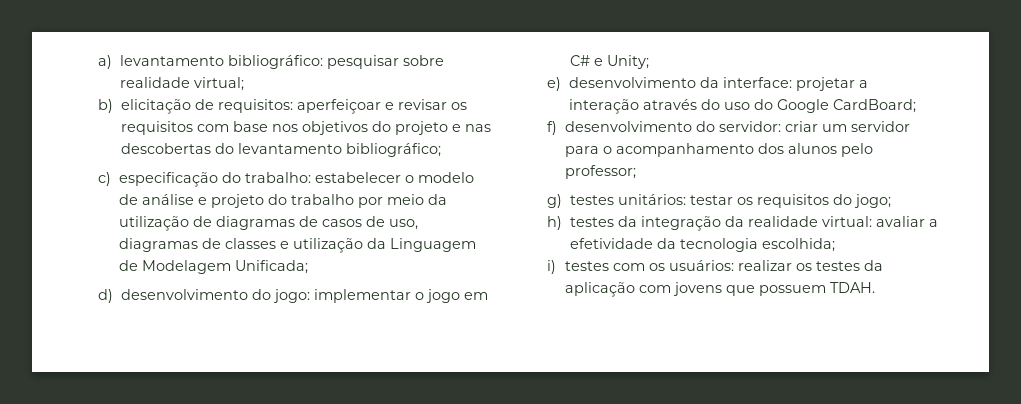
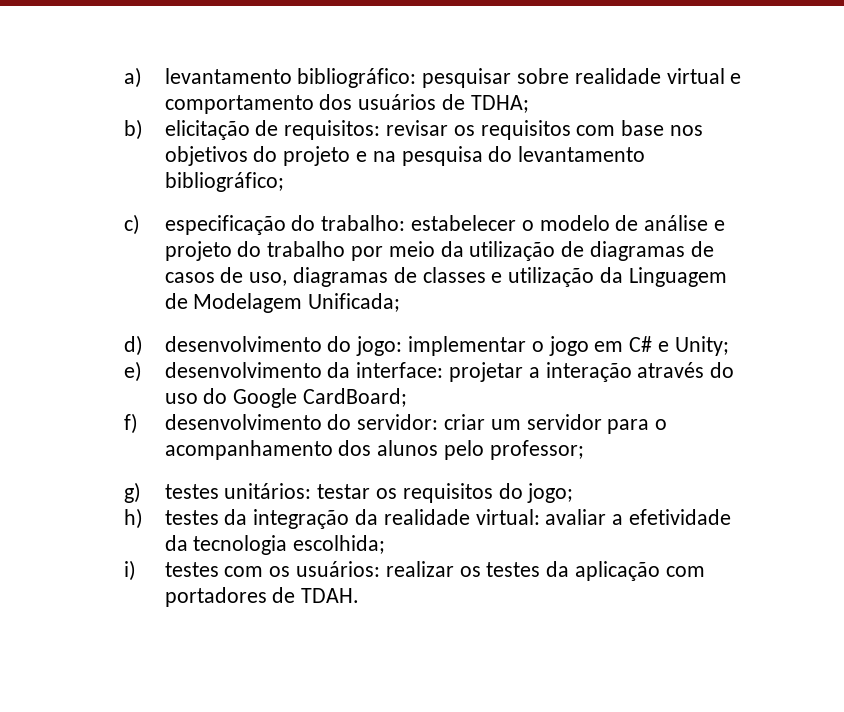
- a) levantamento bibliográfico: pesquisar sobre realidade virtual;
+ a) levantamento bibliográfico: pesquisar sobre realidade virtual e comportamento dos usuários de TDHA;
- b) elicitação de requisitos: aperfeiçoar e revisar os requisitos com base nos objetivos do projeto e nas descobertas do levantamento bibliográfico;
+ b) elicitação de requisitos: revisar os requisitos com base nos objetivos do projeto e na pesquisa do levantamento bibliográfico;
- i) testes com os usuários: realizar os testes da aplicação com jovens que possuem TDAH.
+ i) testes com os usuários: realizar os testes da aplicação com portadores de TDAH.

